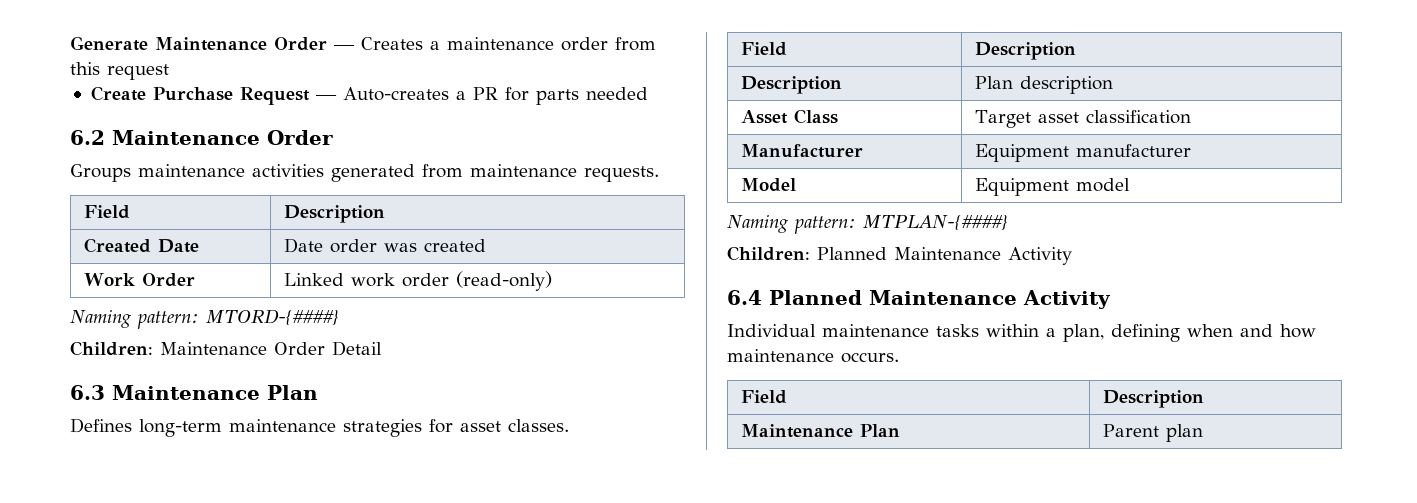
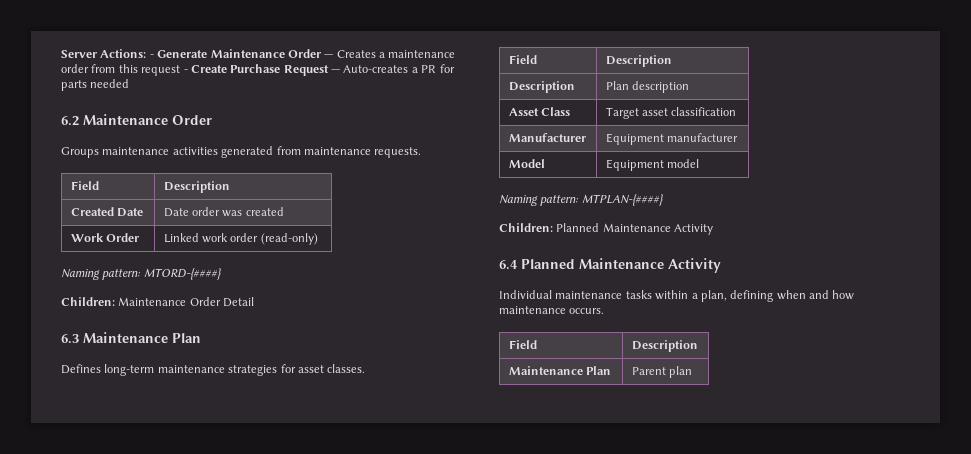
- Generate Maintenance Order — Creates a maintenance order from this request
- Create Purchase Request — Auto-creates a PR for parts needed
+ Server Actions: - Generate Maintenance Order — Creates a maintenance order from this request - Create Purchase Request — Auto-creates a PR for parts needed

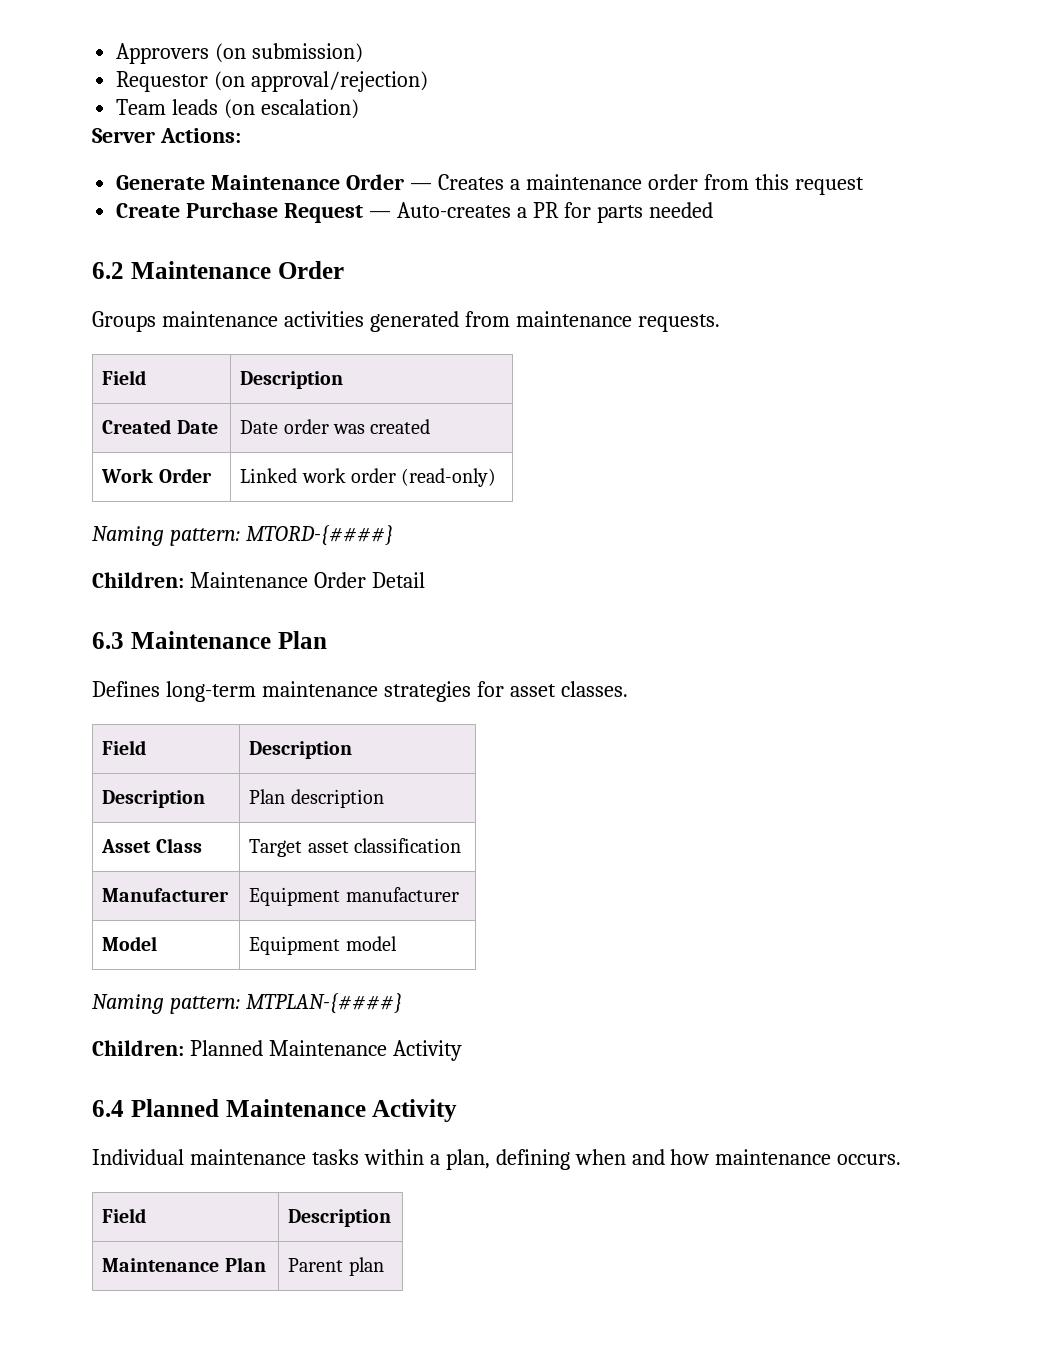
+ Approvers (on submission)
+ Requestor (on approval/rejection)
+ Team leads (on escalation)
- Server Actions: - Generate Maintenance Order — Creates a maintenance order from this request - Create Purchase Request — Auto-creates a PR for parts needed
+ Server Actions:
+ Generate Maintenance Order — Creates a maintenance order from this request
+ Create Purchase Request — Auto-creates a PR for parts needed

